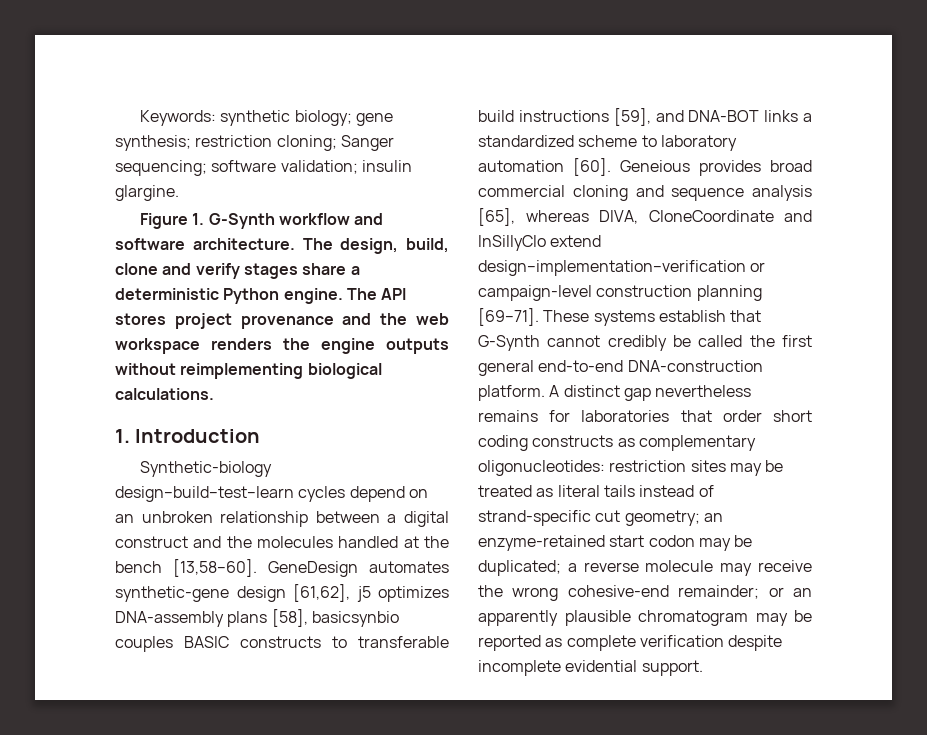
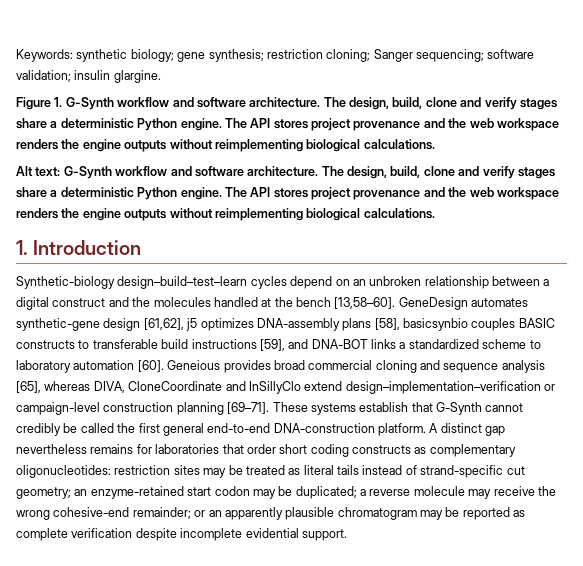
+ Alt text: G-Synth workflow and software architecture. The design, build, clone and verify stages share a deterministic Python engine. The API stores project provenance and the web workspace renders the engine outputs without reimplementing biological calculations.

